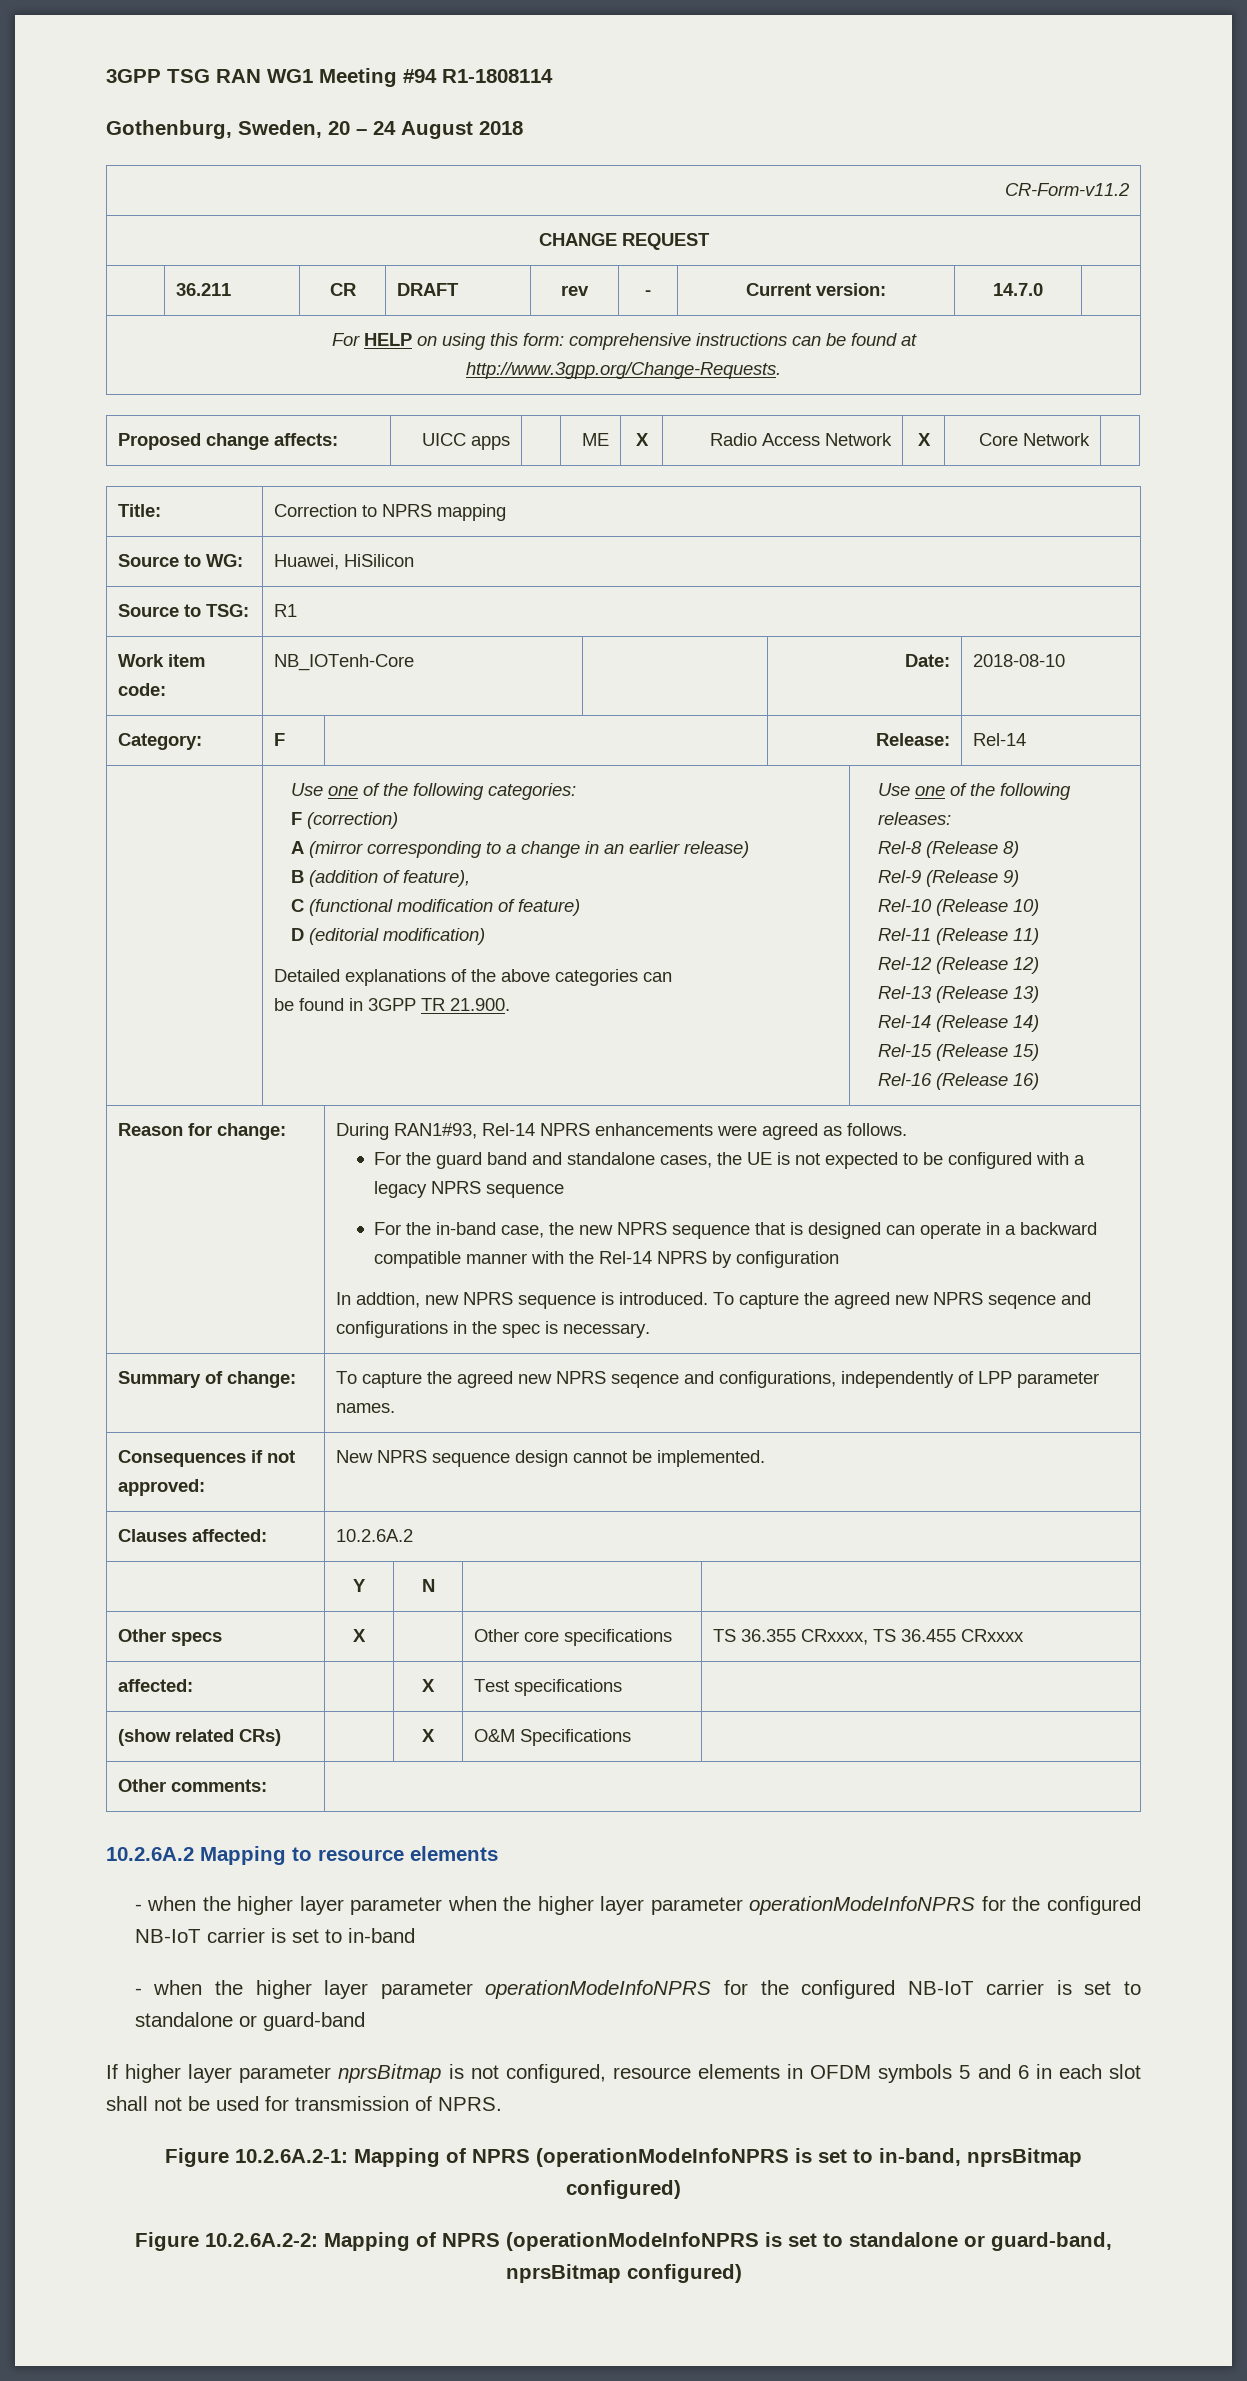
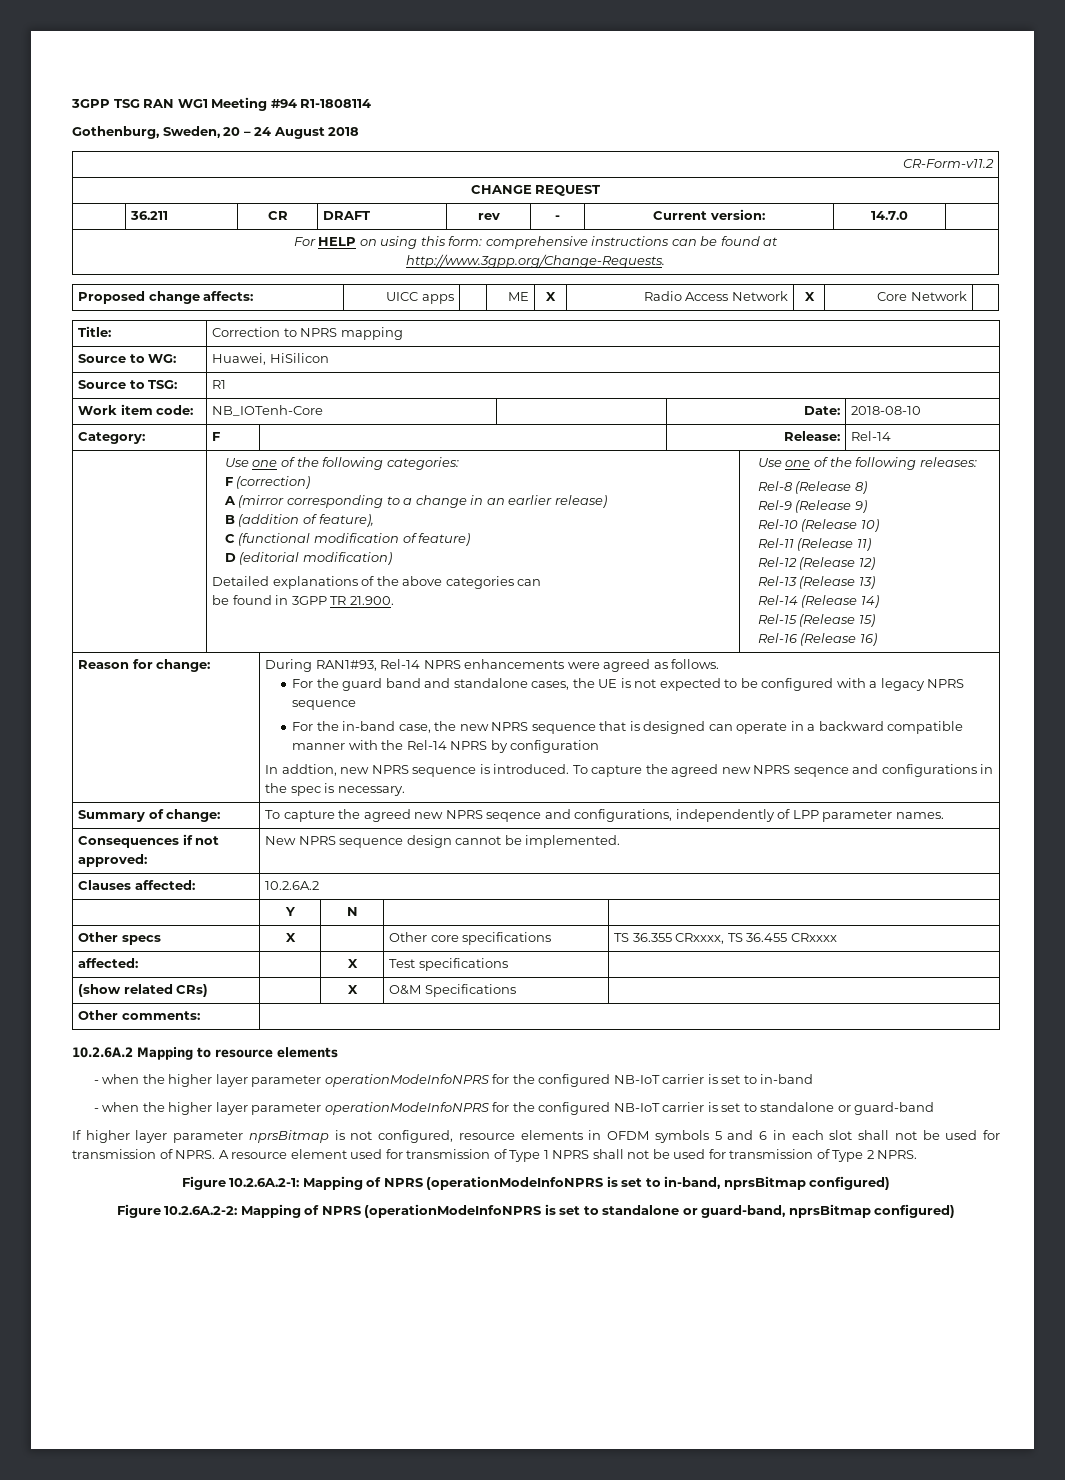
- - when the higher layer parameter when the higher layer parameter operationModeInfoNPRS for the configured NB-IoT carrier is set to in-band
+ - when the higher layer parameter operationModeInfoNPRS for the configured NB-IoT carrier is set to in-band
+ A resource element used for transmission of Type 1 NPRS shall not be used for transmission of Type 2 NPRS.

